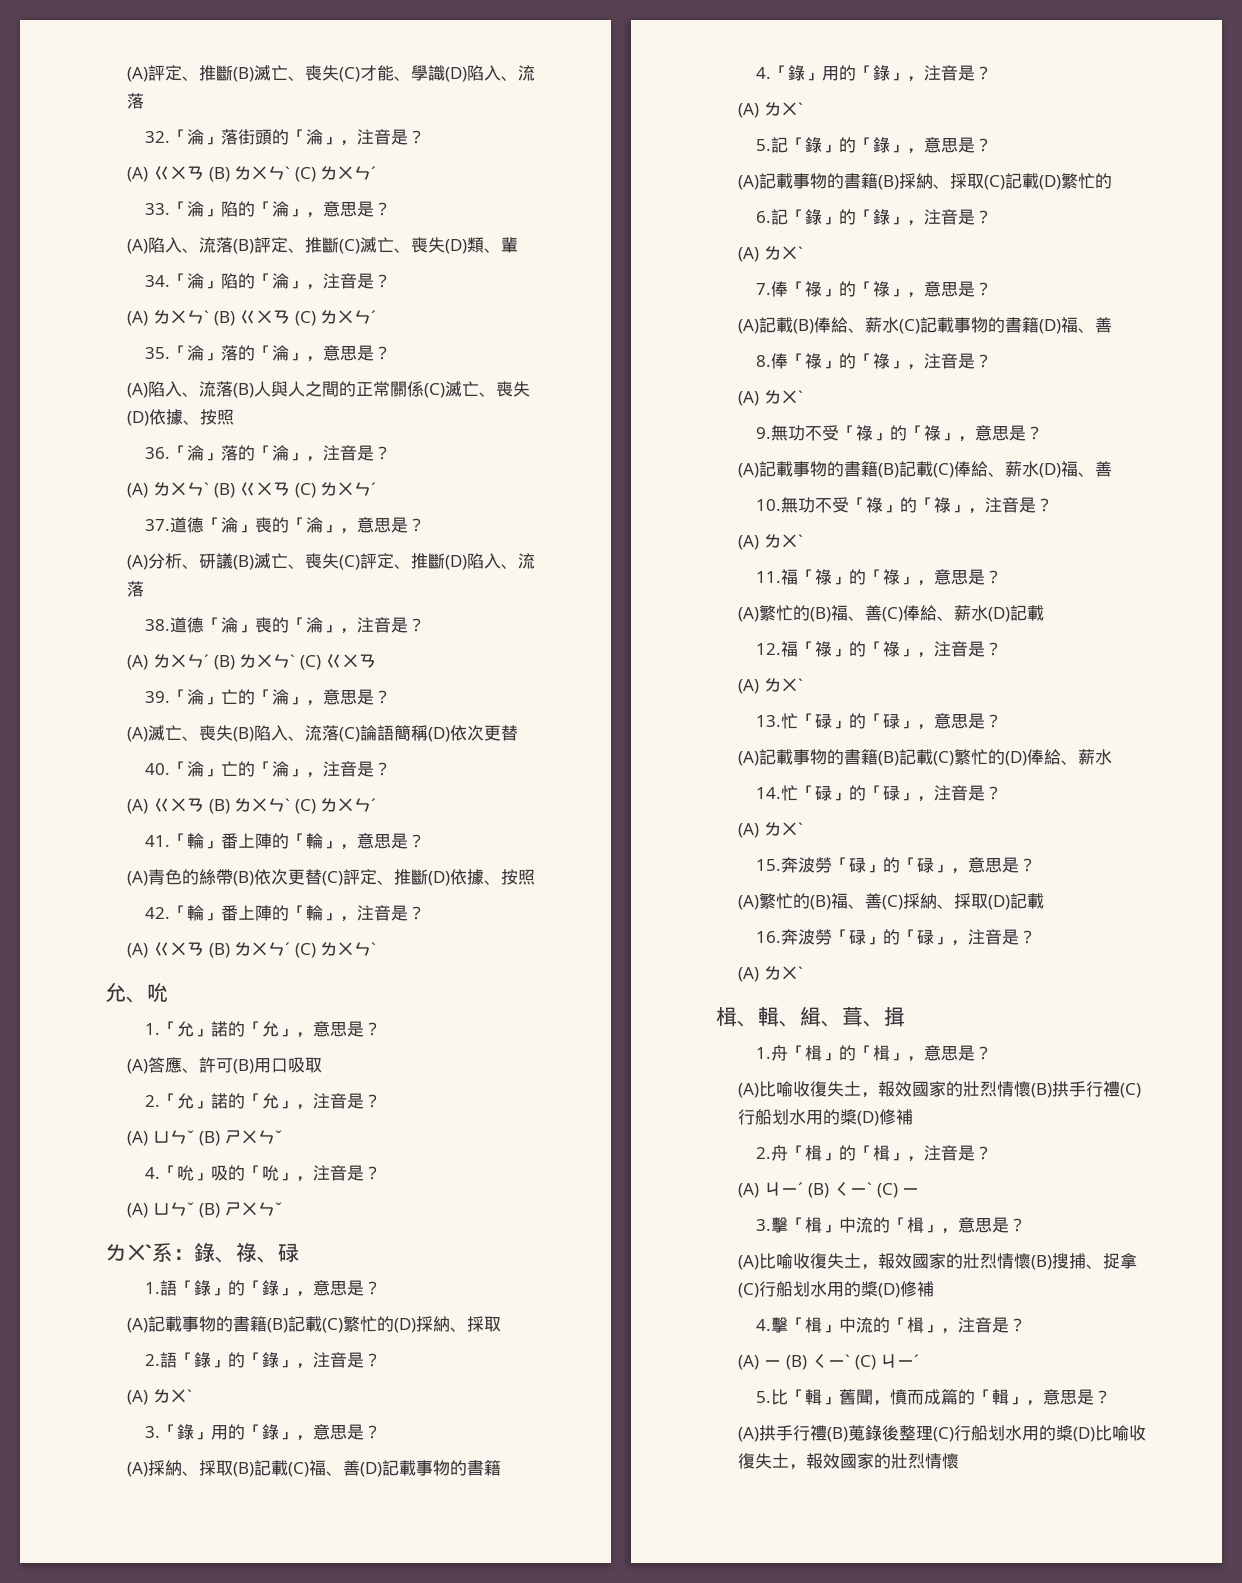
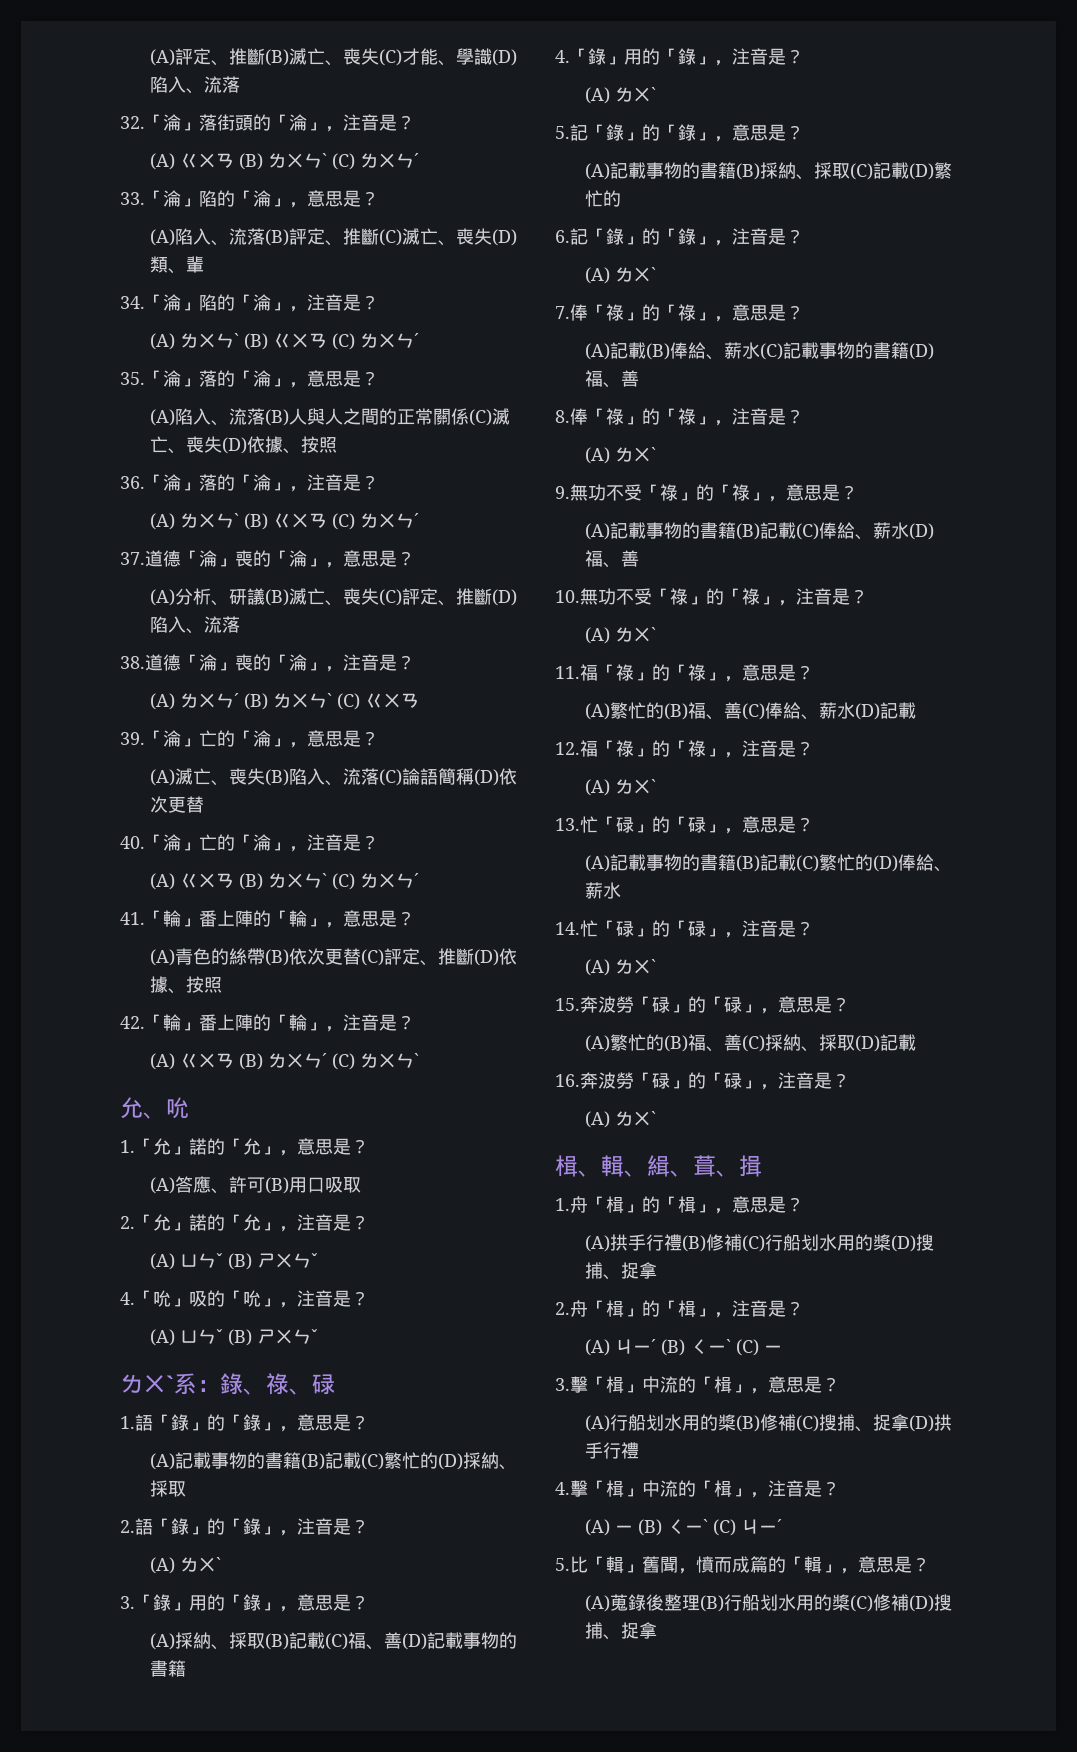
- (A)比喻收復失土，報效國家的壯烈情懷(B)拱手行禮(C)行船划水用的槳(D)修補
+ (A)拱手行禮(B)修補(C)行船划水用的槳(D)搜捕、捉拿
- (A)比喻收復失土，報效國家的壯烈情懷(B)搜捕、捉拿(C)行船划水用的槳(D)修補
+ (A)行船划水用的槳(B)修補(C)搜捕、捉拿(D)拱手行禮
- (A)拱手行禮(B)蒐錄後整理(C)行船划水用的槳(D)比喻收復失土，報效國家的壯烈情懷
+ (A)蒐錄後整理(B)行船划水用的槳(C)修補(D)搜捕、捉拿

